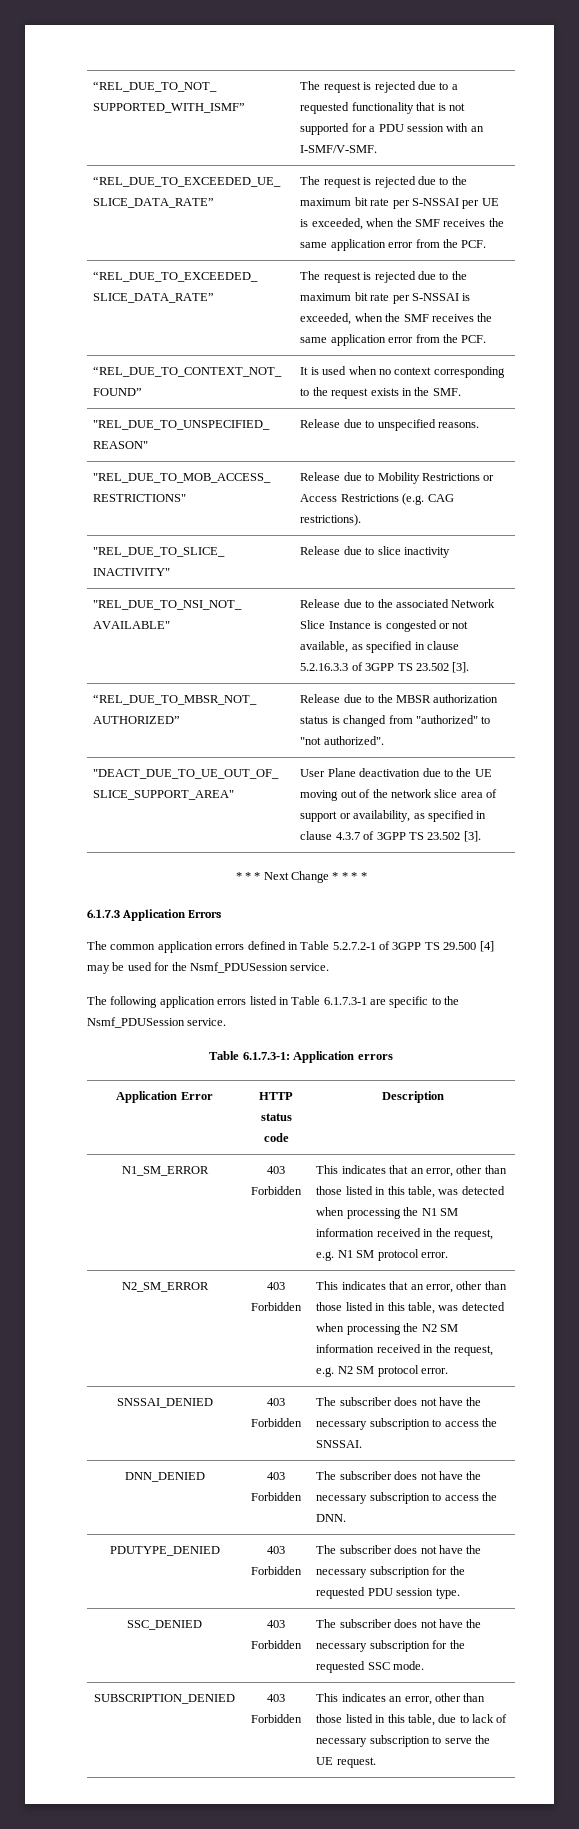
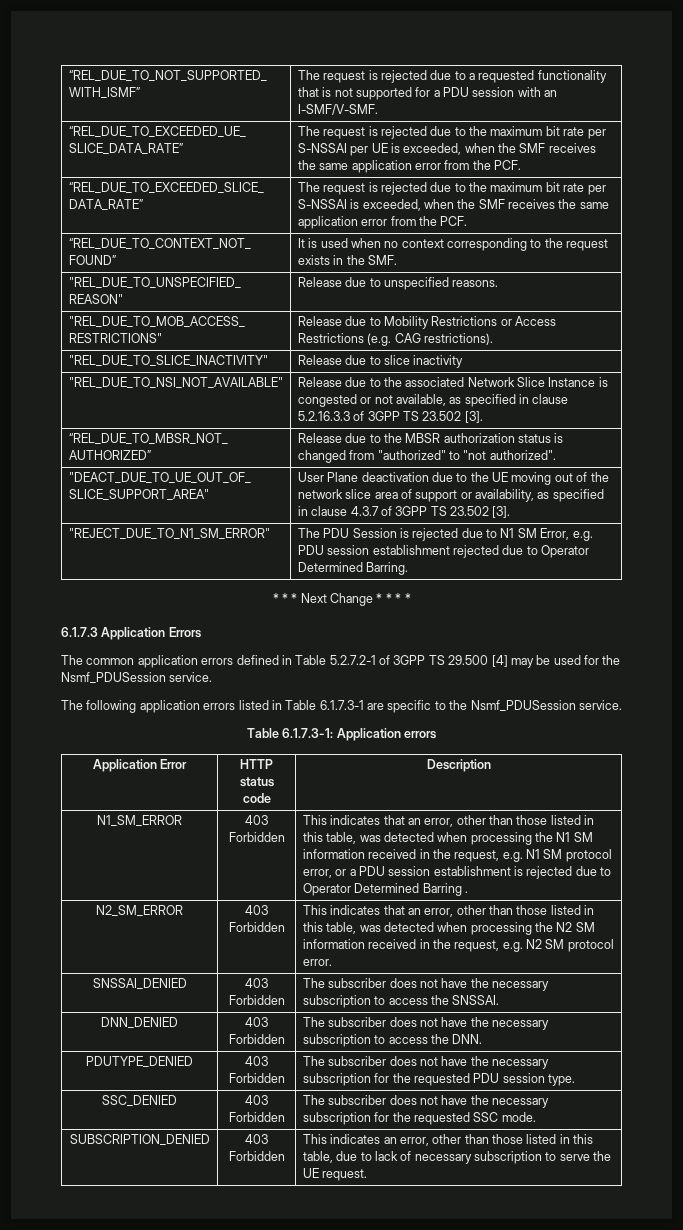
+ "REJECT_DUE_TO_N1_SM_ERROR" | The PDU Session is rejected due to N1 SM Error, e.g. PDU session establishment rejected due to Operator Determined Barring.
- This indicates that an error, other than those listed in this table, was detected when processing the N1 SM information received in the request, e.g. N1 SM protocol error.
+ This indicates that an error, other than those listed in this table, was detected when processing the N1 SM information received in the request, e.g. N1 SM protocol error, or a PDU session establishment is rejected due to Operator Determined Barring .

